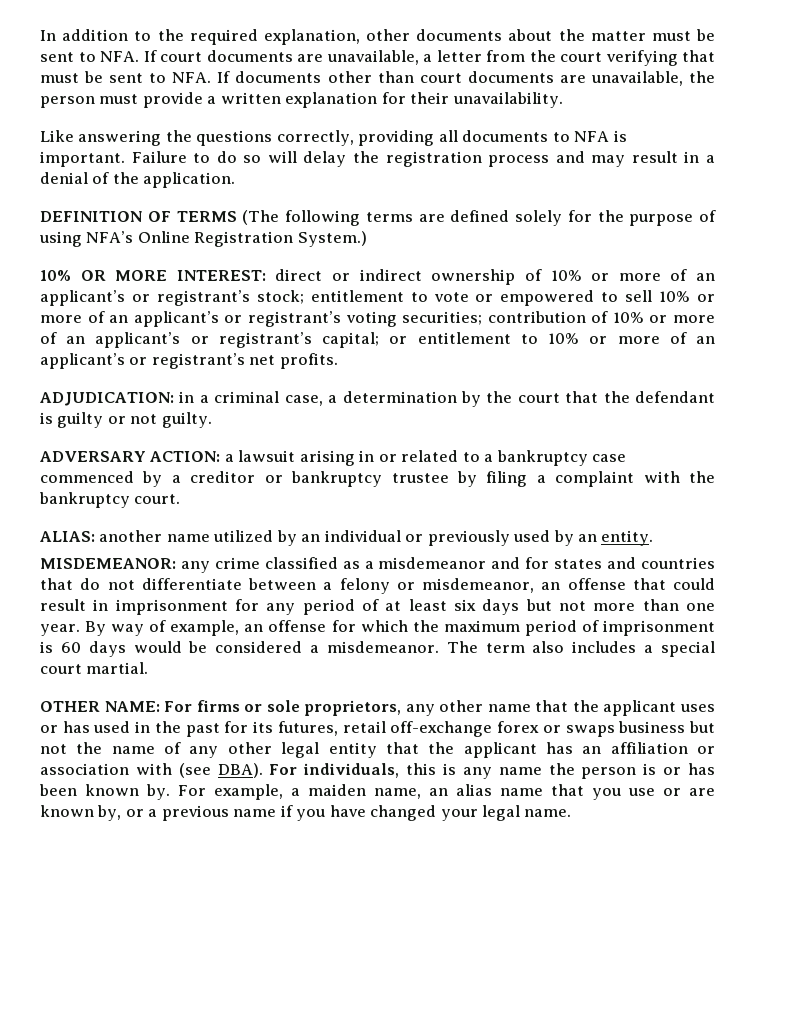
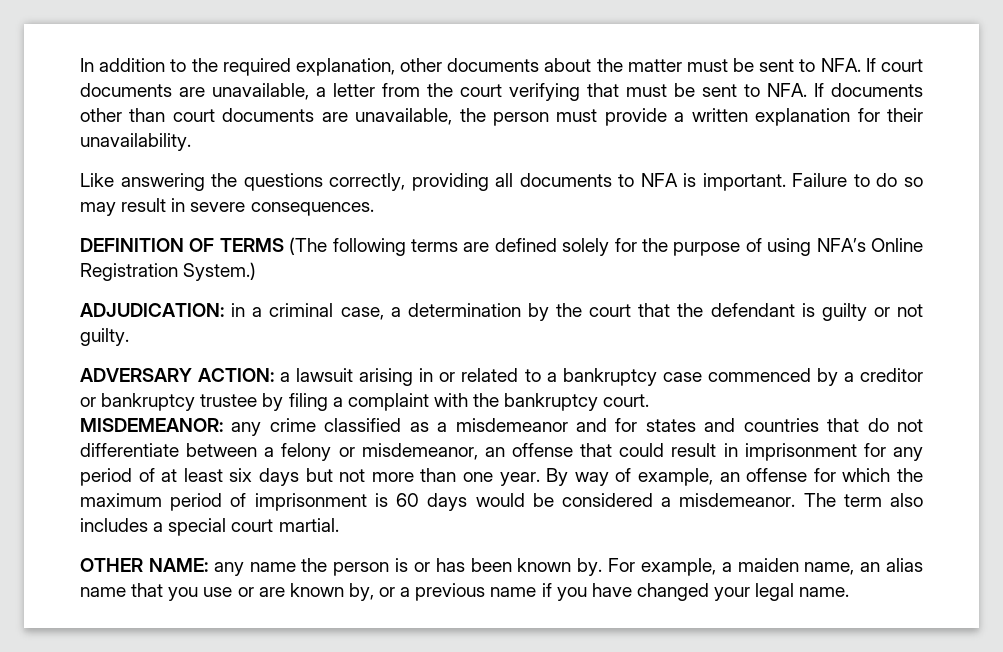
- Failure to do so will delay the registration process and may result in a denial of the application.
+ Failure to do so may result in severe consequences.
- 10% OR MORE INTEREST: direct or indirect ownership of 10% or more of an applicant’s or registrant’s stock; entitlement to vote or empowered to sell 10% or more of an applicant’s or registrant’s voting securities; contribution of 10% or more of an applicant’s or registrant’s capital; or entitlement to 10% or more of an applicant’s or registrant’s net profits.
- ALIAS: another name utilized by an individual or previously used by an entity.
- OTHER NAME: For firms or sole proprietors, any other name that the applicant uses or has used in the past for its futures, retail off-exchange forex or swaps business but not the name of any other legal entity that the applicant has an affiliation or association with (see DBA). For individuals, this is any name the person is or has been known by.
+ OTHER NAME: any name the person is or has been known by.

